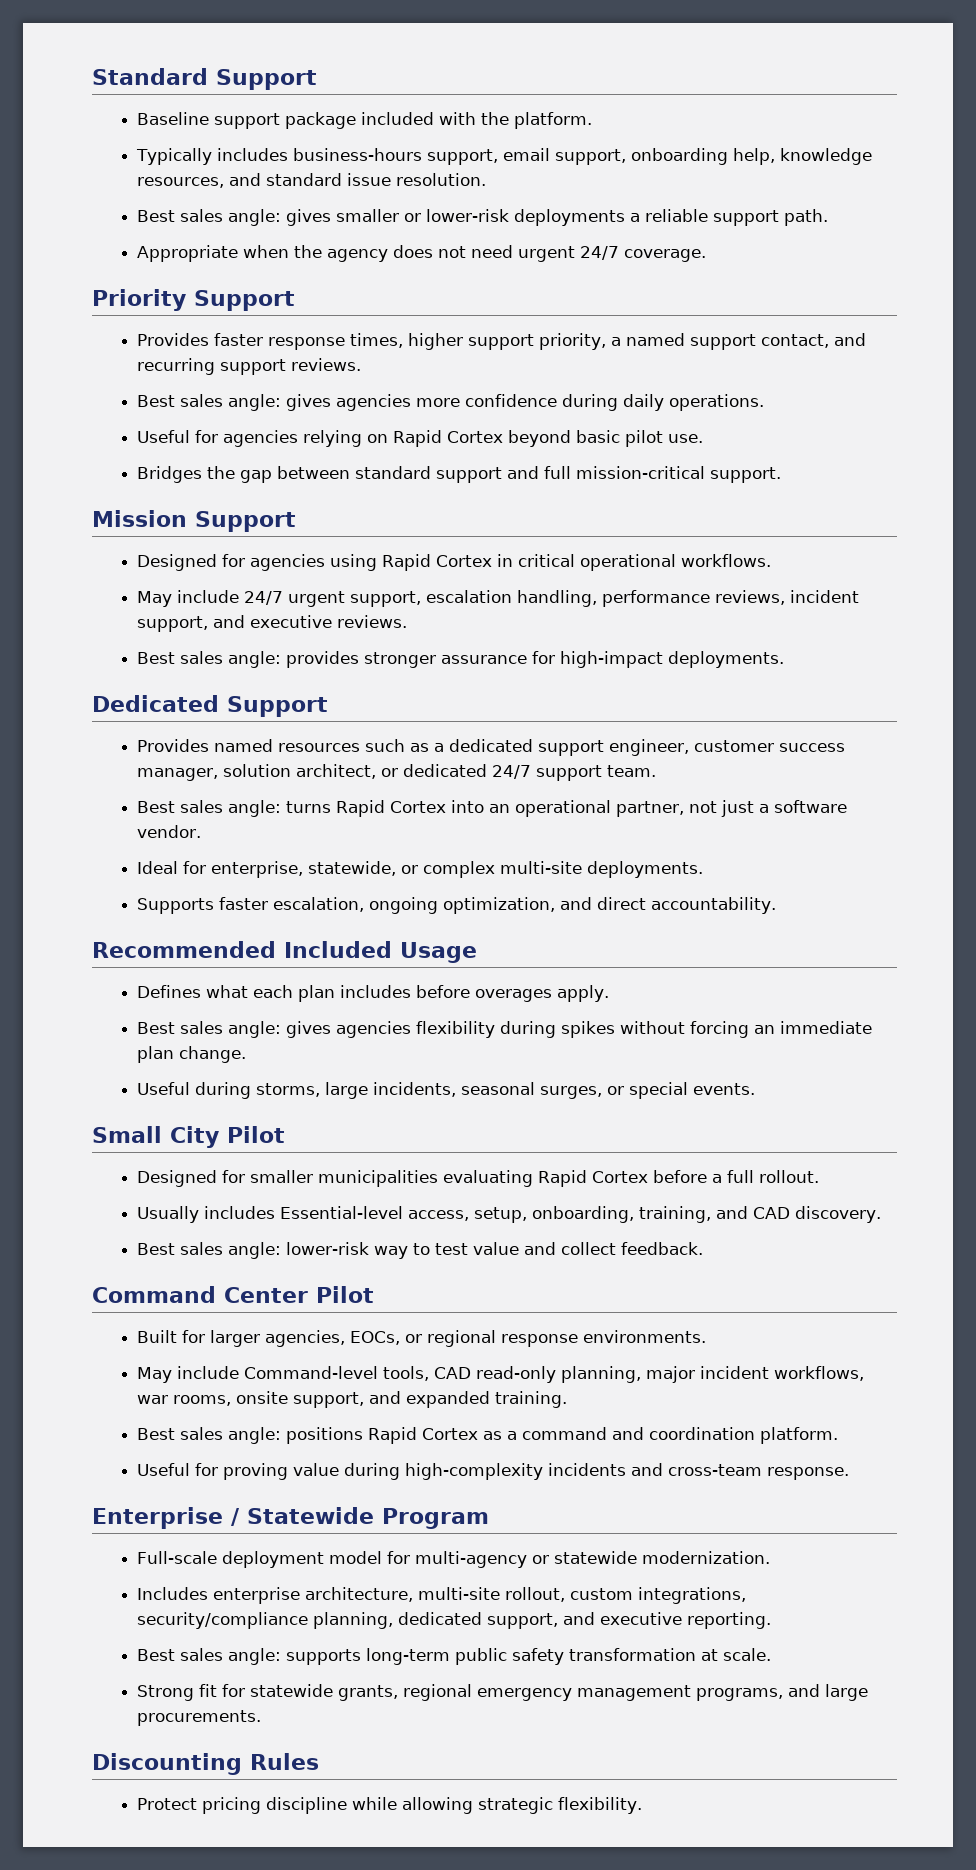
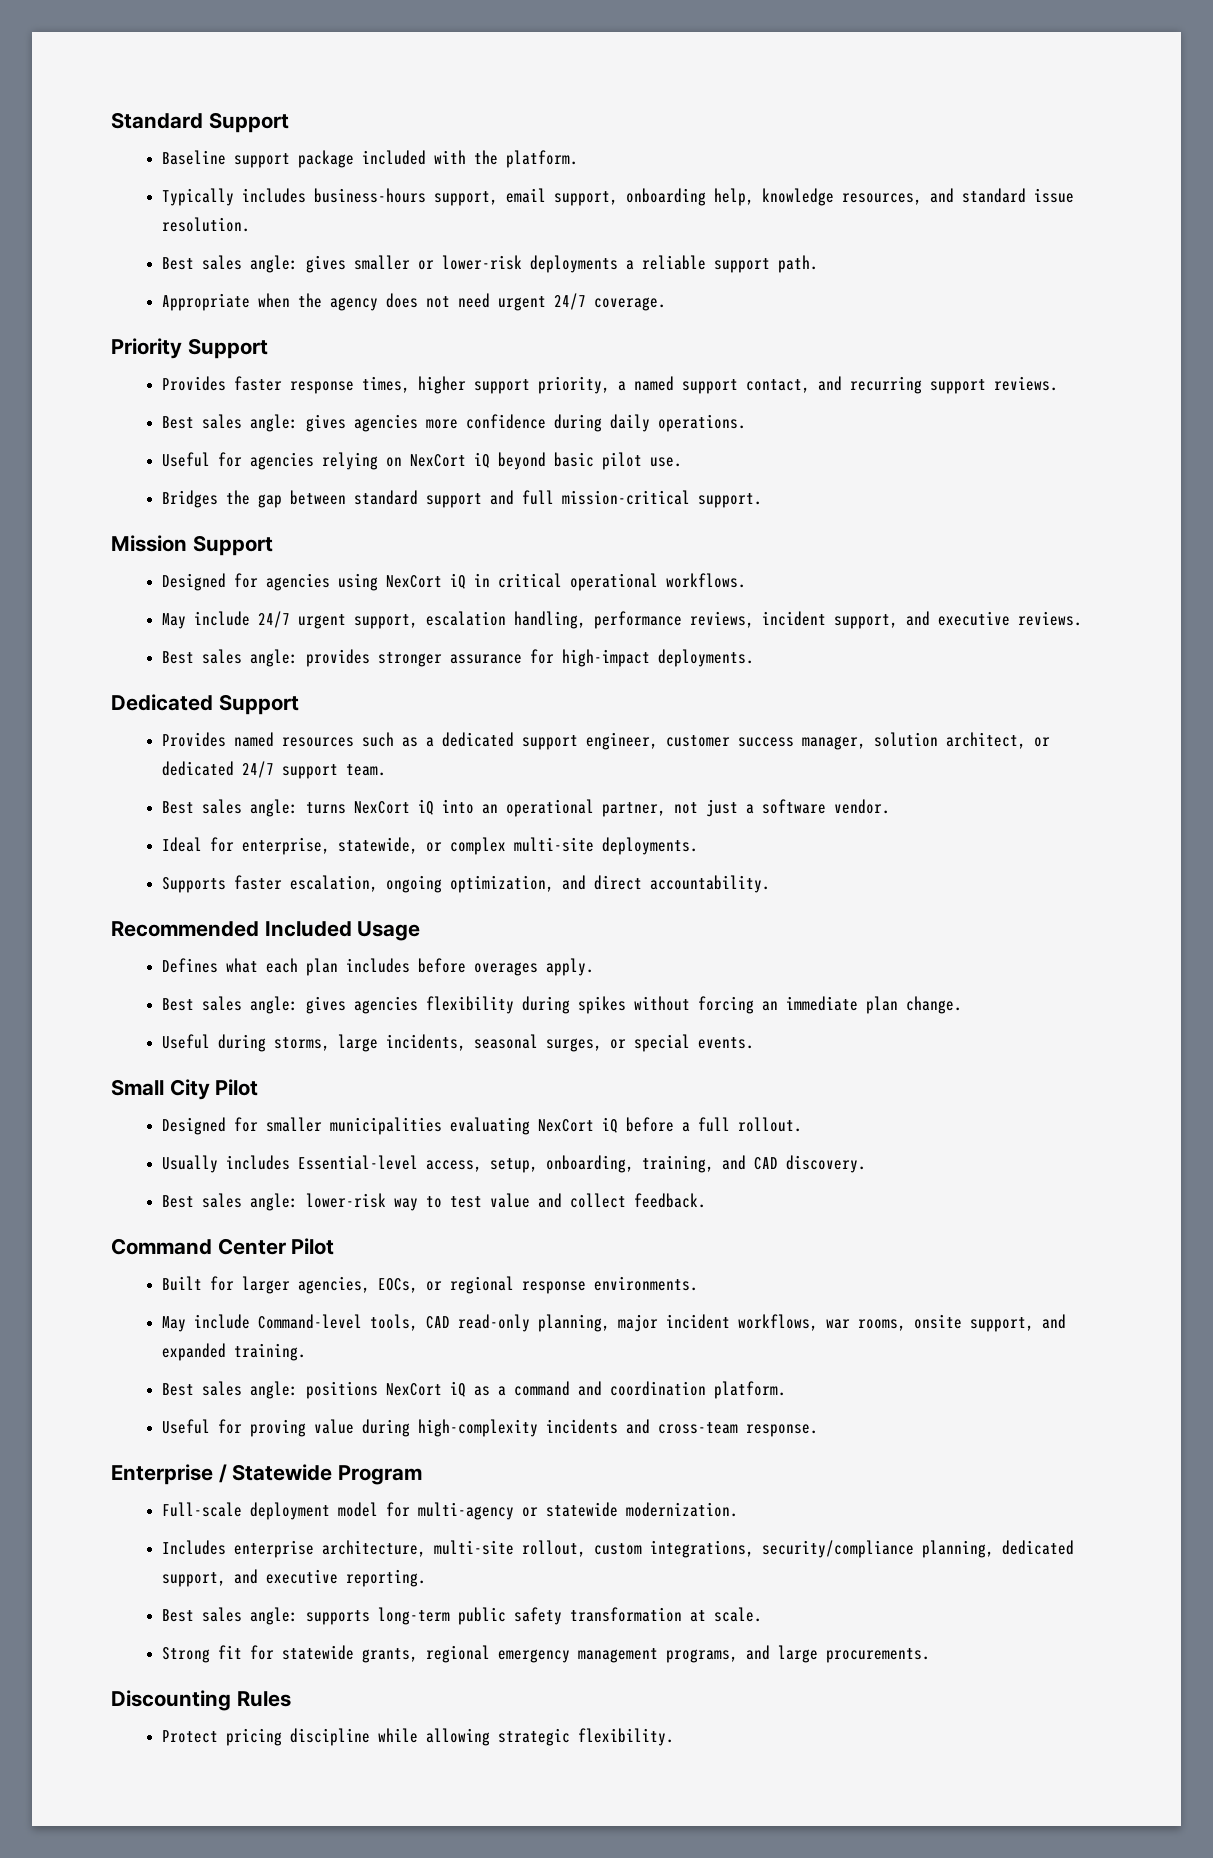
- Useful for agencies relying on Rapid Cortex beyond basic pilot use.
+ Useful for agencies relying on NexCort iQ beyond basic pilot use.
- Designed for agencies using Rapid Cortex in critical operational workflows.
+ Designed for agencies using NexCort iQ in critical operational workflows.
- Best sales angle: turns Rapid Cortex into an operational partner, not just a software vendor.
+ Best sales angle: turns NexCort iQ into an operational partner, not just a software vendor.
- Designed for smaller municipalities evaluating Rapid Cortex before a full rollout.
+ Designed for smaller municipalities evaluating NexCort iQ before a full rollout.
- Best sales angle: positions Rapid Cortex as a command and coordination platform.
+ Best sales angle: positions NexCort iQ as a command and coordination platform.

